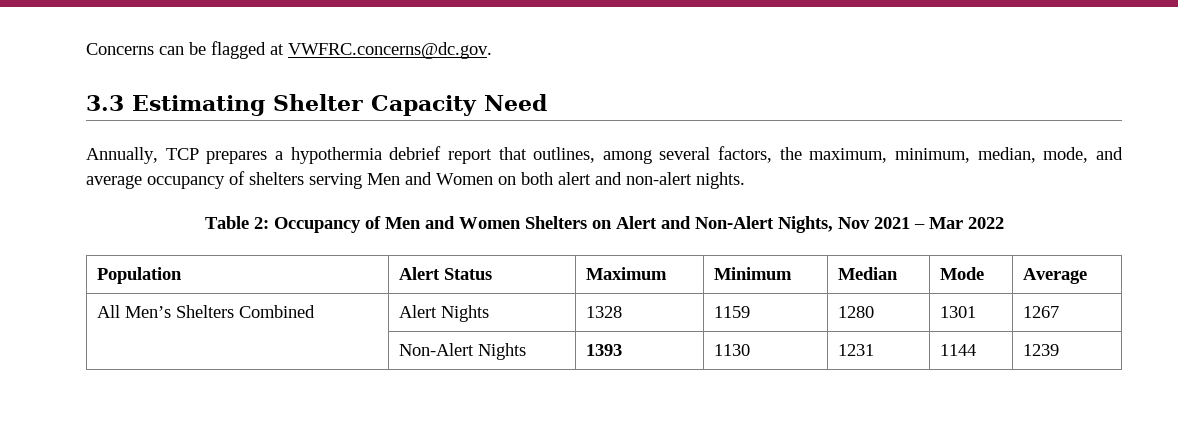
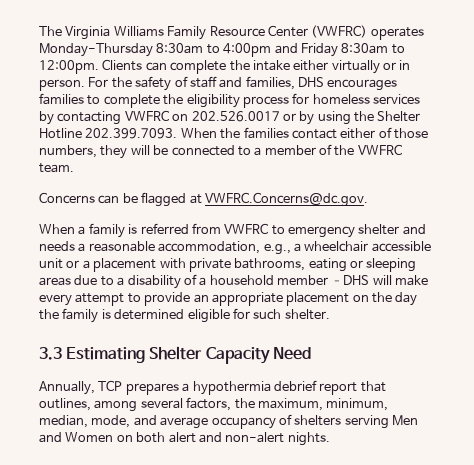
+ The Virginia Williams Family Resource Center (VWFRC) operates Monday-Thursday 8:30am to 4:00pm and Friday 8:30am to 12:00pm. Clients can complete the intake either virtually or in person. For the safety of staff and families, DHS encourages families to complete the eligibility process for homeless services by contacting VWFRC on 202.526.0017 or by using the Shelter Hotline 202.399.7093. When the families contact either of those numbers, they will be connected to a member of the VWFRC team.
- Concerns can be flagged at VWFRC.concerns@dc.gov.
+ Concerns can be flagged at VWFRC.Concerns@dc.gov.
+ When a family is referred from VWFRC to emergency shelter and needs a reasonable accommodation, e.g., a wheelchair accessible unit or a placement with private bathrooms, eating or sleeping areas due to a disability of a household member –DHS will make every attempt to provide an appropriate placement on the day the family is determined eligible for such shelter.
- Table 2: Occupancy of Men and Women Shelters on Alert and Non-Alert Nights, Nov 2021 – Mar 2022
- Population | Alert Status | Maximum | Minimum | Median | Mode | Average
- All Men’s Shelters Combined | Alert Nights | 1328 | 1159 | 1280 | 1301 | 1267
- | Non-Alert Nights | 1393 | 1130 | 1231 | 1144 | 1239

